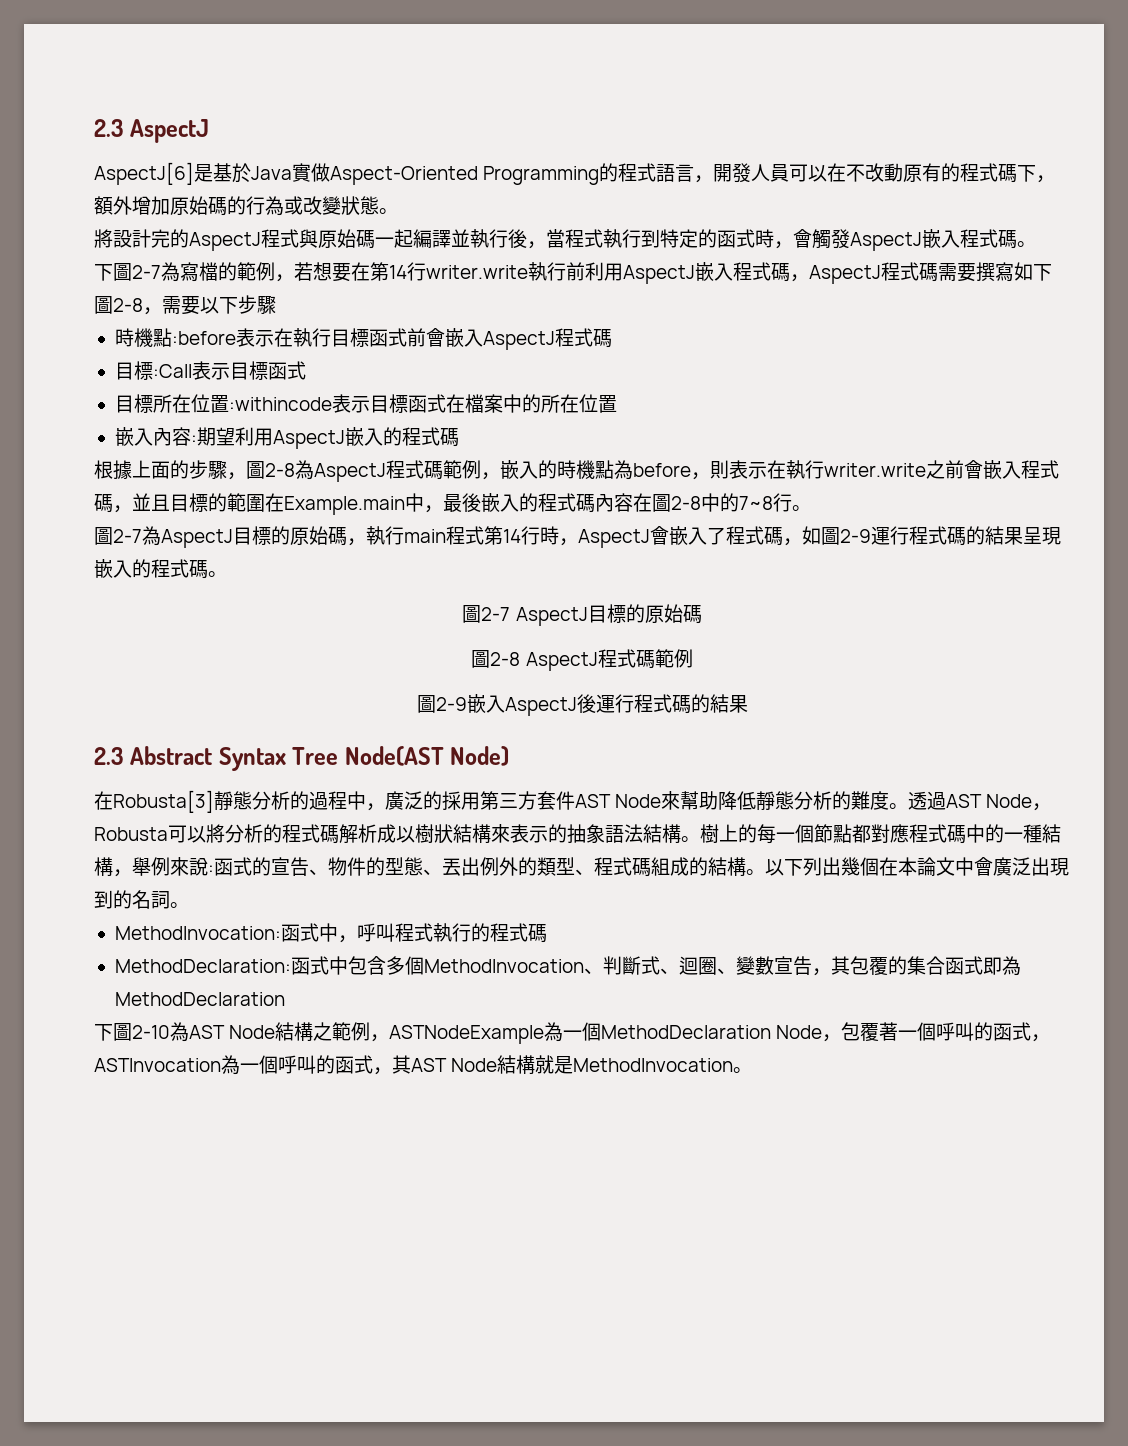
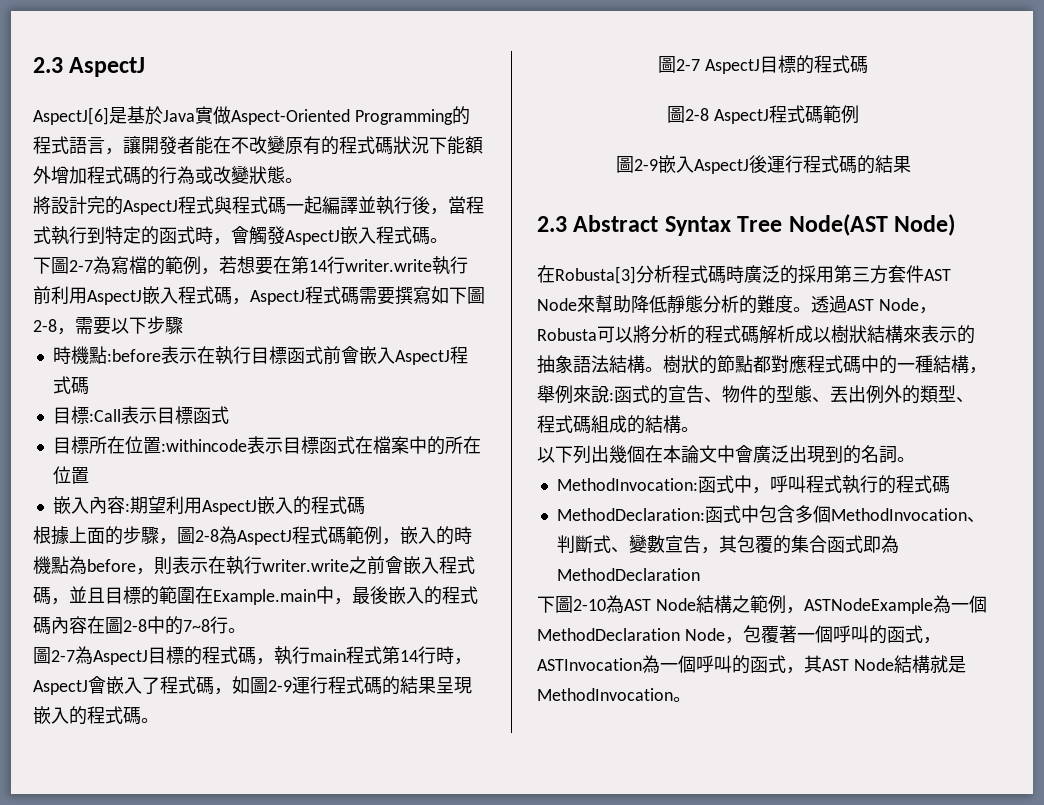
- AspectJ[6]是基於Java實做Aspect-Oriented Programming的程式語言，開發人員可以在不改動原有的程式碼下，額外增加原始碼的行為或改變狀態。
+ AspectJ[6]是基於Java實做Aspect-Oriented Programming的程式語言，讓開發者能在不改變原有的程式碼狀況下能額外增加程式碼的行為或改變狀態。
- 將設計完的AspectJ程式與原始碼一起編譯並執行後，當程式執行到特定的函式時，會觸發AspectJ嵌入程式碼。
+ 將設計完的AspectJ程式與程式碼一起編譯並執行後，當程式執行到特定的函式時，會觸發AspectJ嵌入程式碼。
- 圖2-7為AspectJ目標的原始碼，執行main程式第14行時，AspectJ會嵌入了程式碼，如圖2-9運行程式碼的結果呈現嵌入的程式碼。
+ 圖2-7為AspectJ目標的程式碼，執行main程式第14行時，AspectJ會嵌入了程式碼，如圖2-9運行程式碼的結果呈現嵌入的程式碼。
- 圖2-7 AspectJ目標的原始碼
+ 圖2-7 AspectJ目標的程式碼
- 在Robusta[3]靜態分析的過程中，廣泛的採用第三方套件AST Node來幫助降低靜態分析的難度。
+ 在Robusta[3]分析程式碼時廣泛的採用第三方套件AST Node來幫助降低靜態分析的難度。
- 樹上的每一個節點都對應程式碼中的一種結構，舉例來說:函式的宣告、物件的型態、丟出例外的類型、程式碼組成的結構。以下列出幾個在本論文中會廣泛出現到的名詞。
+ 樹狀的節點都對應程式碼中的一種結構，舉例來說:函式的宣告、物件的型態、丟出例外的類型、程式碼組成的結構。
+ 以下列出幾個在本論文中會廣泛出現到的名詞。
- MethodDeclaration:函式中包含多個MethodInvocation、判斷式、迴圈、變數宣告，其包覆的集合函式即為MethodDeclaration
+ MethodDeclaration:函式中包含多個MethodInvocation、判斷式、變數宣告，其包覆的集合函式即為MethodDeclaration

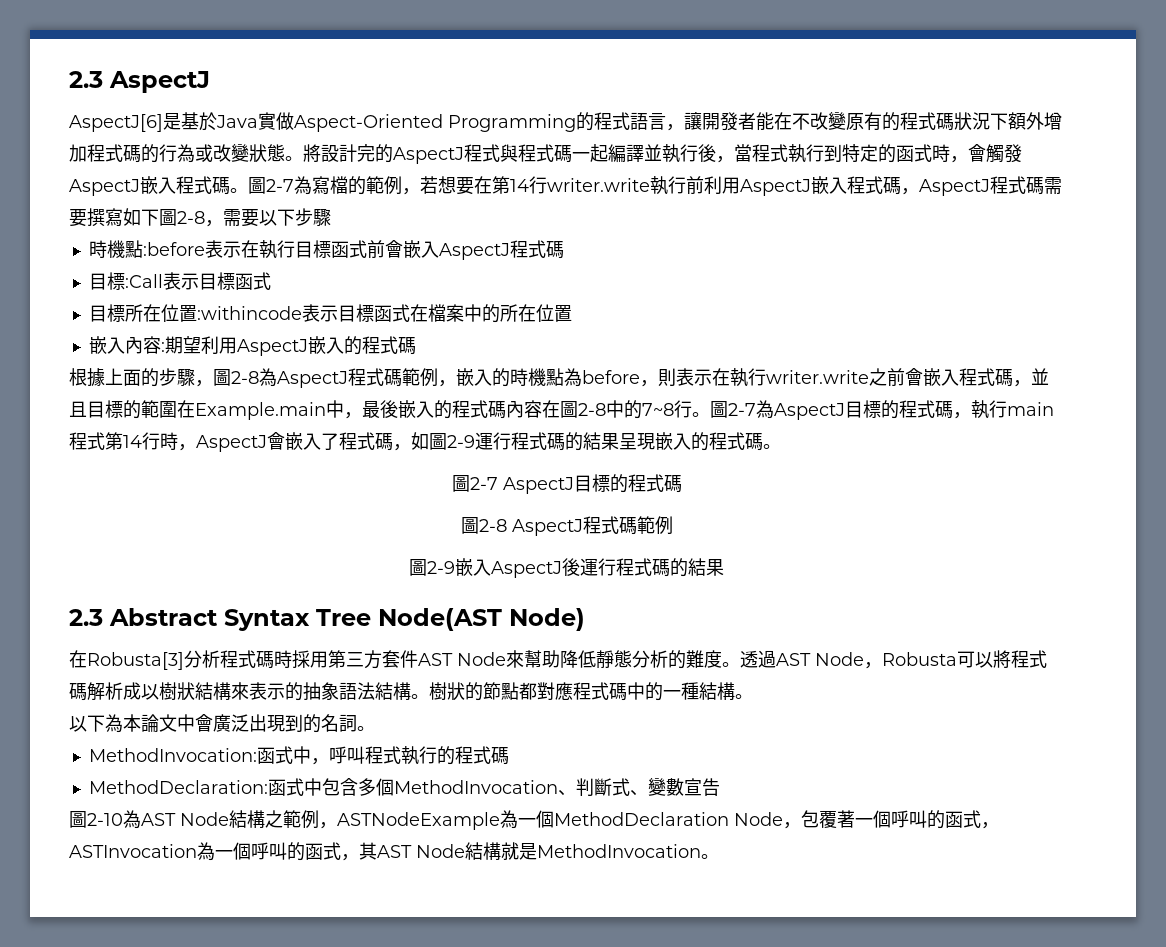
- AspectJ[6]是基於Java實做Aspect-Oriented Programming的程式語言，讓開發者能在不改變原有的程式碼狀況下能額外增加程式碼的行為或改變狀態。
- 將設計完的AspectJ程式與程式碼一起編譯並執行後，當程式執行到特定的函式時，會觸發AspectJ嵌入程式碼。
- 下圖2-7為寫檔的範例，若想要在第14行writer.write執行前利用AspectJ嵌入程式碼，AspectJ程式碼需要撰寫如下圖2-8，需要以下步驟
+ AspectJ[6]是基於Java實做Aspect-Oriented Programming的程式語言，讓開發者能在不改變原有的程式碼狀況下額外增加程式碼的行為或改變狀態。將設計完的AspectJ程式與程式碼一起編譯並執行後，當程式執行到特定的函式時，會觸發AspectJ嵌入程式碼。圖2-7為寫檔的範例，若想要在第14行writer.write執行前利用AspectJ嵌入程式碼，AspectJ程式碼需要撰寫如下圖2-8，需要以下步驟
- 根據上面的步驟，圖2-8為AspectJ程式碼範例，嵌入的時機點為before，則表示在執行writer.write之前會嵌入程式碼，並且目標的範圍在Example.main中，最後嵌入的程式碼內容在圖2-8中的7~8行。
- 圖2-7為AspectJ目標的程式碼，執行main程式第14行時，AspectJ會嵌入了程式碼，如圖2-9運行程式碼的結果呈現嵌入的程式碼。
+ 根據上面的步驟，圖2-8為AspectJ程式碼範例，嵌入的時機點為before，則表示在執行writer.write之前會嵌入程式碼，並且目標的範圍在Example.main中，最後嵌入的程式碼內容在圖2-8中的7~8行。圖2-7為AspectJ目標的程式碼，執行main程式第14行時，AspectJ會嵌入了程式碼，如圖2-9運行程式碼的結果呈現嵌入的程式碼。
- 在Robusta[3]分析程式碼時廣泛的採用第三方套件AST Node來幫助降低靜態分析的難度。
+ 在Robusta[3]分析程式碼時採用第三方套件AST Node來幫助降低靜態分析的難度。
- 透過AST Node，Robusta可以將分析的程式碼解析成以樹狀結構來表示的抽象語法結構。
+ 透過AST Node，Robusta可以將程式碼解析成以樹狀結構來表示的抽象語法結構。
- 樹狀的節點都對應程式碼中的一種結構，舉例來說:函式的宣告、物件的型態、丟出例外的類型、程式碼組成的結構。
+ 樹狀的節點都對應程式碼中的一種結構。
- 以下列出幾個在本論文中會廣泛出現到的名詞。
+ 以下為本論文中會廣泛出現到的名詞。
- MethodDeclaration:函式中包含多個MethodInvocation、判斷式、變數宣告，其包覆的集合函式即為MethodDeclaration
- 下圖2-10為AST Node結構之範例，ASTNodeExample為一個MethodDeclaration Node，包覆著一個呼叫的函式，ASTInvocation為一個呼叫的函式，其AST Node結構就是MethodInvocation。
+ MethodDeclaration:函式中包含多個MethodInvocation、判斷式、變數宣告
+ 圖2-10為AST Node結構之範例，ASTNodeExample為一個MethodDeclaration Node，包覆著一個呼叫的函式，ASTInvocation為一個呼叫的函式，其AST Node結構就是MethodInvocation。

